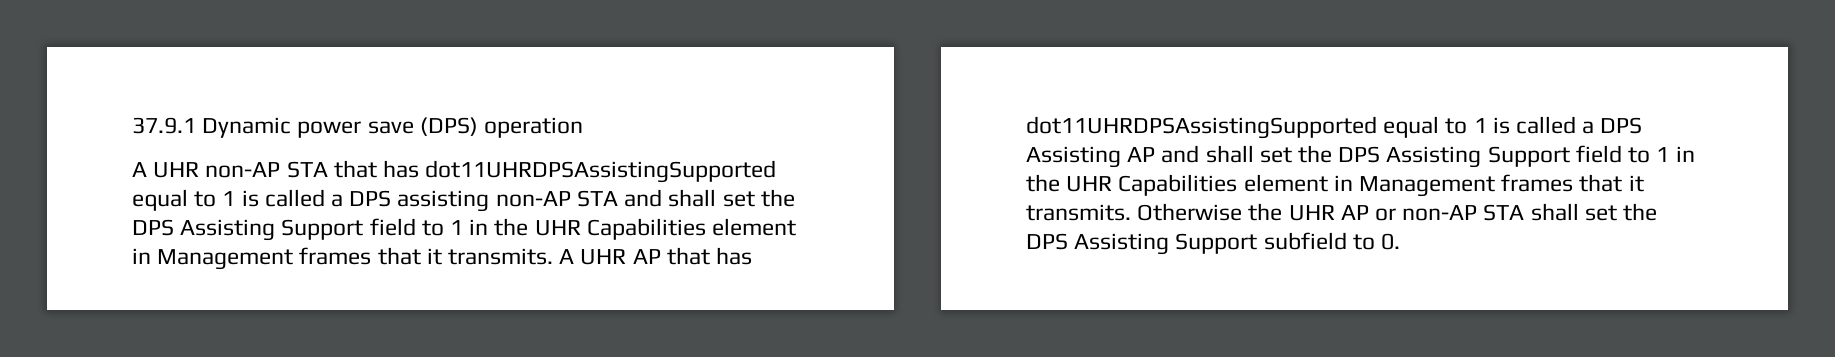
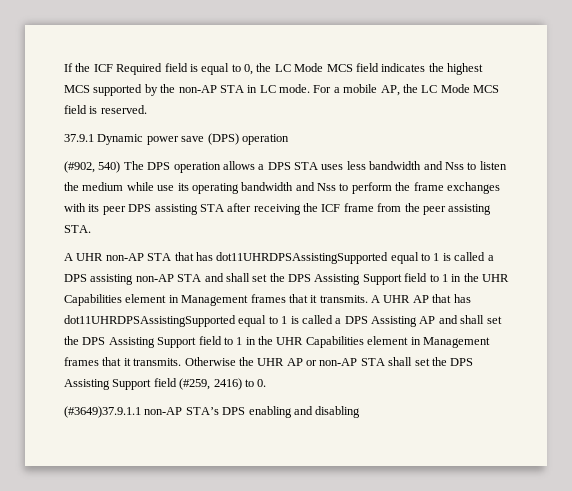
+ If the ICF Required field is equal to 0, the LC Mode MCS field indicates the highest MCS supported by the non-AP STA in LC mode. For a mobile AP, the LC Mode MCS field is reserved.
+ (#902, 540) The DPS operation allows a DPS STA uses less bandwidth and Nss to listen the medium while use its operating bandwidth and Nss to perform the frame exchanges with its peer DPS assisting STA after receiving the ICF frame from the peer assisting STA.
- Otherwise the UHR AP or non-AP STA shall set the DPS Assisting Support subfield to 0.
+ Otherwise the UHR AP or non-AP STA shall set the DPS Assisting Support field (#259, 2416) to 0.
+ (#3649)37.9.1.1 non-AP STA’s DPS enabling and disabling

